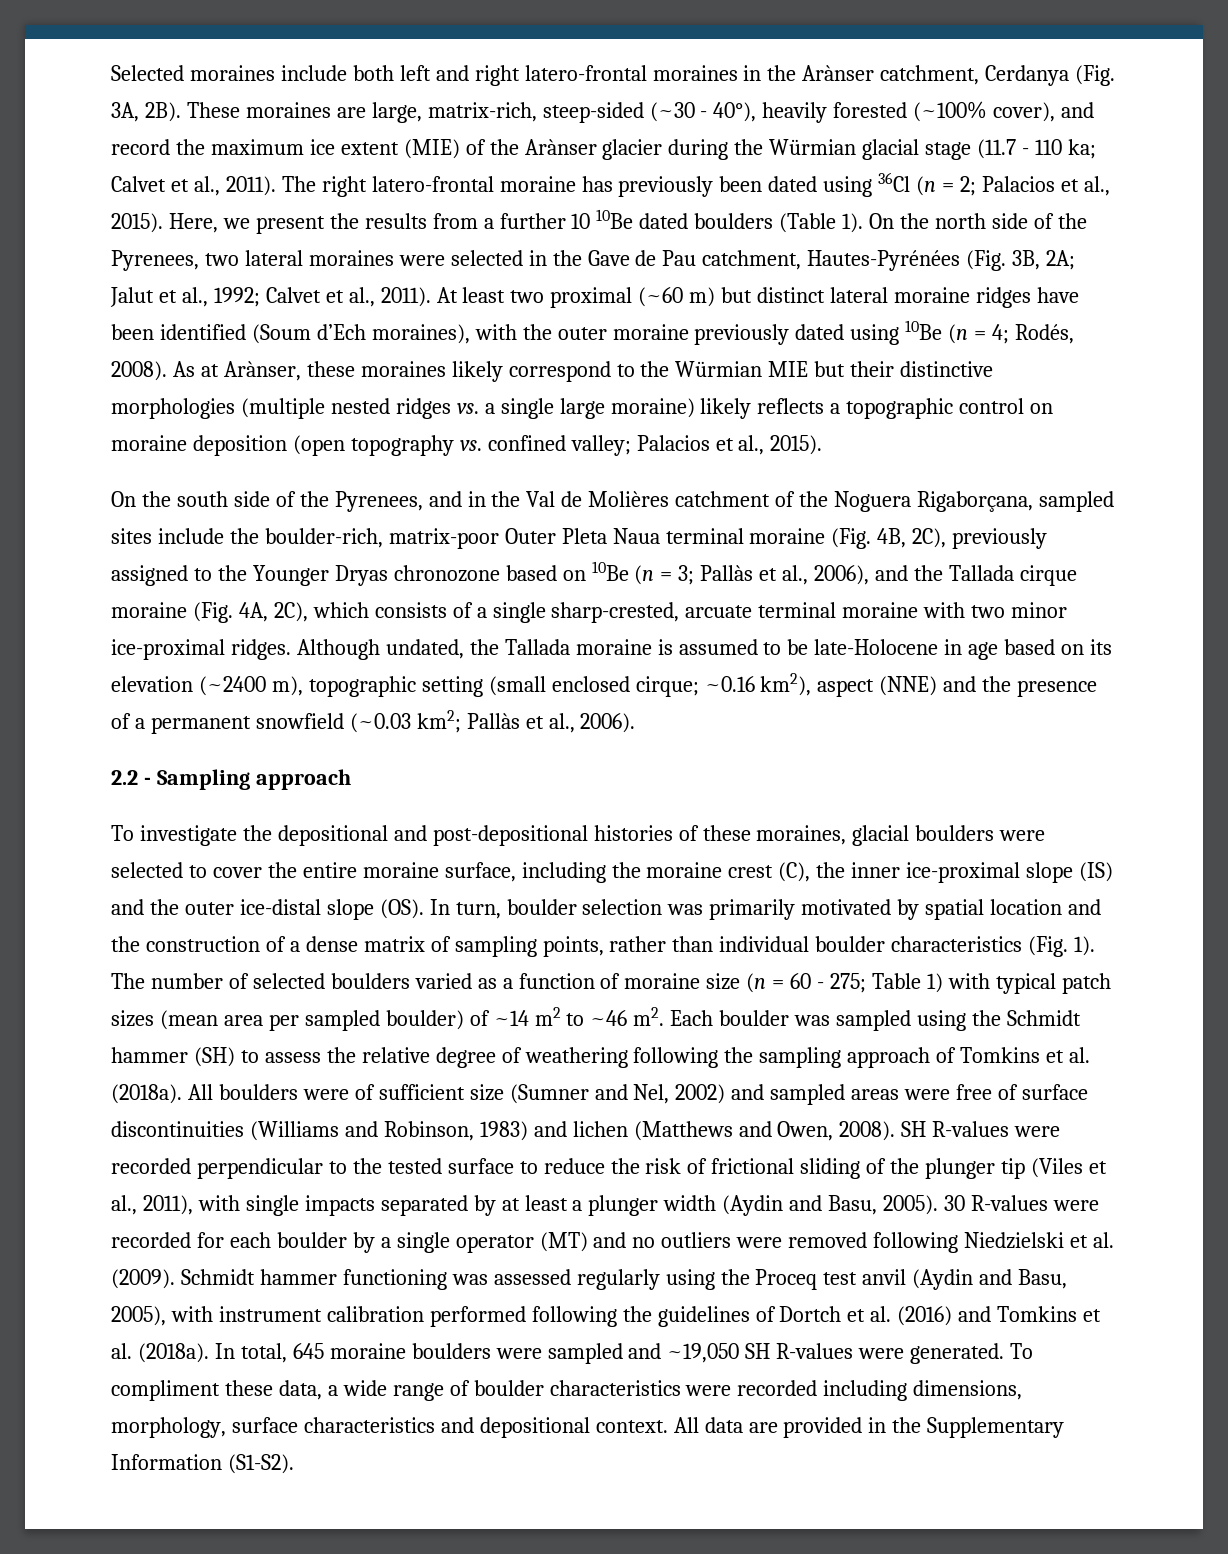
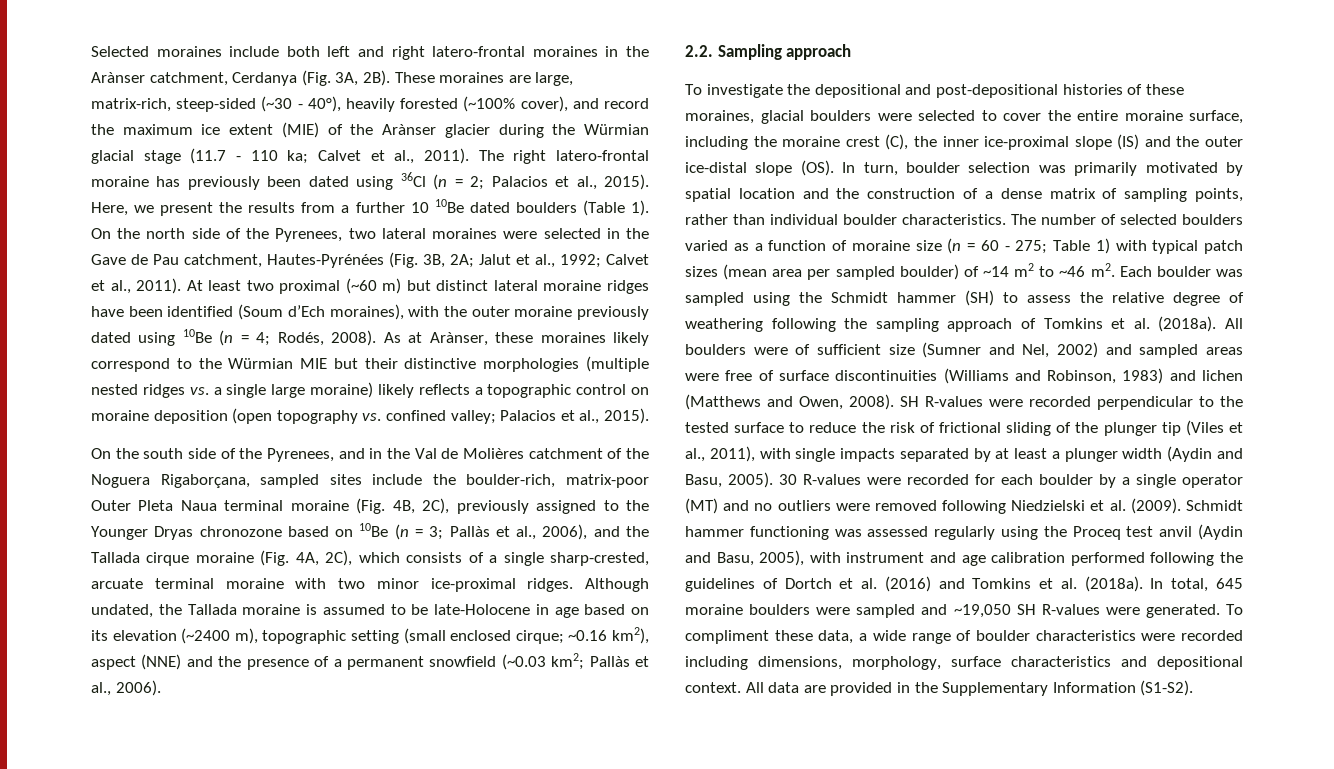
- 2.2 - Sampling approach
+ 2.2. Sampling approach
- To investigate the depositional and post-depositional histories of these moraines, glacial boulders were selected to cover the entire moraine surface, including the moraine crest (C), the inner ice-proximal slope (IS) and the outer ice-distal slope (OS). In turn, boulder selection was primarily motivated by spatial location and the construction of a dense matrix of sampling points, rather than individual boulder characteristics (Fig. 1).
+ To investigate the depositional and post-depositional histories of these moraines, glacial boulders were selected to cover the entire moraine surface, including the moraine crest (C), the inner ice-proximal slope (IS) and the outer ice-distal slope (OS). In turn, boulder selection was primarily motivated by spatial location and the construction of a dense matrix of sampling points, rather than individual boulder characteristics.
- Schmidt hammer functioning was assessed regularly using the Proceq test anvil (Aydin and Basu, 2005), with instrument calibration performed following the guidelines of Dortch et al. (2016) and Tomkins et al. (2018a).
+ Schmidt hammer functioning was assessed regularly using the Proceq test anvil (Aydin and Basu, 2005), with instrument and age calibration performed following the guidelines of Dortch et al. (2016) and Tomkins et al. (2018a).

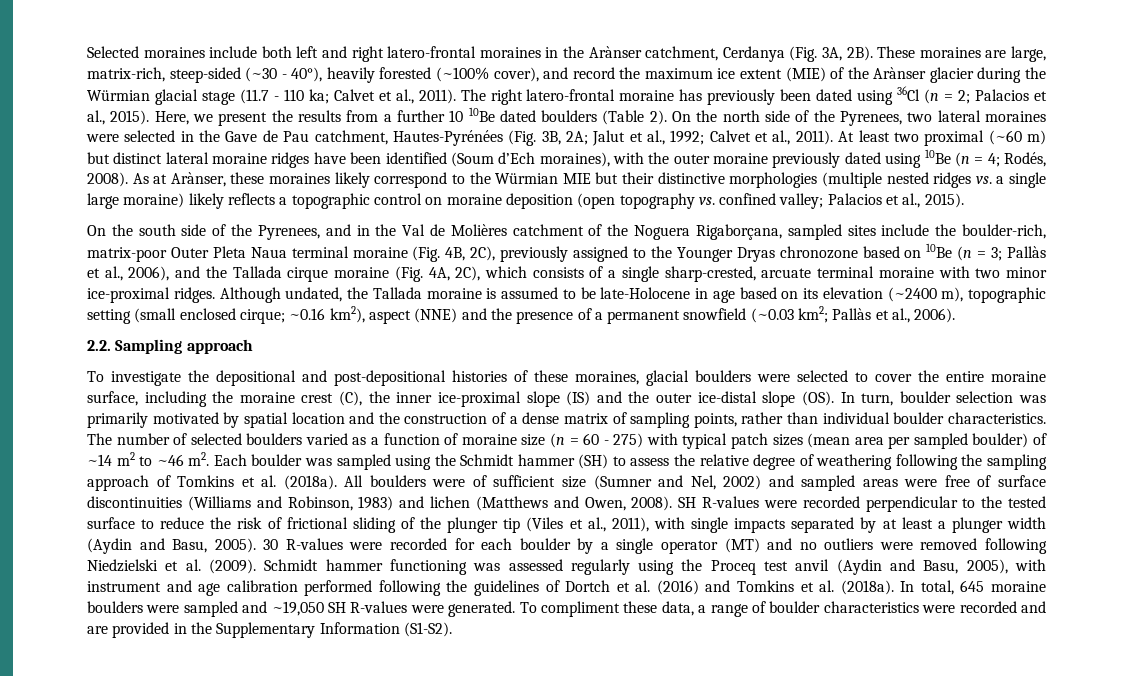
- Here, we present the results from a further 10 10Be dated boulders (Table 1).
+ Here, we present the results from a further 10 10Be dated boulders (Table 2).
- The number of selected boulders varied as a function of moraine size (n = 60 - 275; Table 1) with typical patch sizes (mean area per sampled boulder) of ~14 m2 to ~46 m2.
+ The number of selected boulders varied as a function of moraine size (n = 60 - 275) with typical patch sizes (mean area per sampled boulder) of ~14 m2 to ~46 m2.
- To compliment these data, a wide range of boulder characteristics were recorded including dimensions, morphology, surface characteristics and depositional context. All data are provided in the Supplementary Information (S1-S2).
+ To compliment these data, a range of boulder characteristics were recorded and are provided in the Supplementary Information (S1-S2).

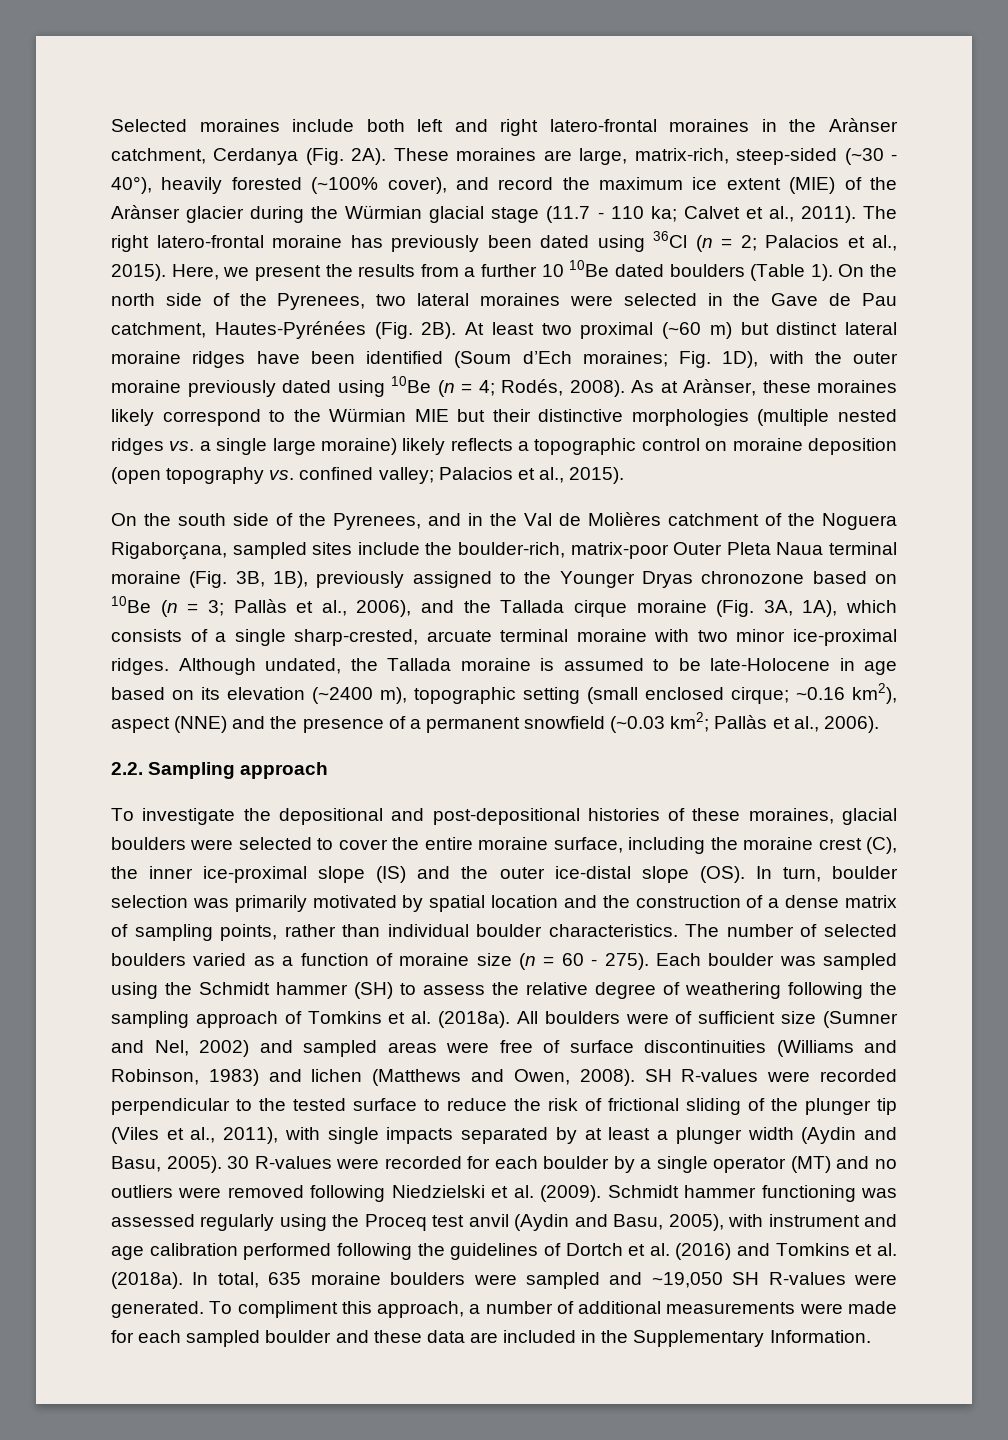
- Selected moraines include both left and right latero-frontal moraines in the Arànser catchment, Cerdanya (Fig. 3A, 2B).
+ Selected moraines include both left and right latero-frontal moraines in the Arànser catchment, Cerdanya (Fig. 2A).
- Here, we present the results from a further 10 10Be dated boulders (Table 2).
+ Here, we present the results from a further 10 10Be dated boulders (Table 1).
- On the north side of the Pyrenees, two lateral moraines were selected in the Gave de Pau catchment, Hautes-Pyrénées (Fig. 3B, 2A; Jalut et al., 1992; Calvet et al., 2011).
+ On the north side of the Pyrenees, two lateral moraines were selected in the Gave de Pau catchment, Hautes-Pyrénées (Fig. 2B).
- At least two proximal (~60 m) but distinct lateral moraine ridges have been identified (Soum d’Ech moraines), with the outer moraine previously dated using 10Be (n = 4; Rodés, 2008).
+ At least two proximal (~60 m) but distinct lateral moraine ridges have been identified (Soum d’Ech moraines; Fig. 1D), with the outer moraine previously dated using 10Be (n = 4; Rodés, 2008).
- On the south side of the Pyrenees, and in the Val de Molières catchment of the Noguera Rigaborçana, sampled sites include the boulder-rich, matrix-poor Outer Pleta Naua terminal moraine (Fig. 4B, 2C), previously assigned to the Younger Dryas chronozone based on 10Be (n = 3;
+ On the south side of the Pyrenees, and in the Val de Molières catchment of the Noguera Rigaborçana, sampled sites include the boulder-rich, matrix-poor Outer Pleta Naua terminal moraine (Fig. 3B, 1B), previously assigned to the Younger Dryas chronozone based on 10Be (n = 3;
- Pallàs et al., 2006), and the Tallada cirque moraine (Fig. 4A, 2C), which consists of a single sharp-crested, arcuate terminal moraine with two minor ice-proximal ridges.
+ Pallàs et al., 2006), and the Tallada cirque moraine (Fig. 3A, 1A), which consists of a single sharp-crested, arcuate terminal moraine with two minor ice-proximal ridges.
- The number of selected boulders varied as a function of moraine size (n = 60 - 275) with typical patch sizes (mean area per sampled boulder) of ~14 m2 to ~46 m2.
+ The number of selected boulders varied as a function of moraine size (n = 60 - 275).
- In total, 645 moraine boulders were sampled and ~19,050 SH R-values were generated.
+ In total, 635 moraine boulders were sampled and ~19,050 SH R-values were generated.
- To compliment these data, a range of boulder characteristics were recorded and are provided in the Supplementary Information (S1-S2).
+ To compliment this approach, a number of additional measurements were made for each sampled boulder and these data are included in the Supplementary Information.

